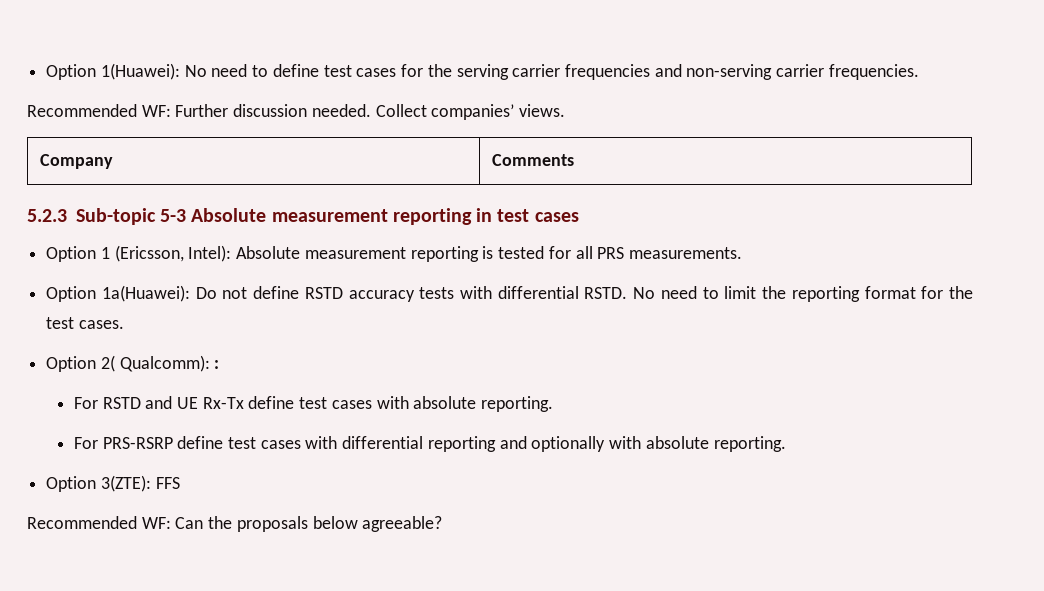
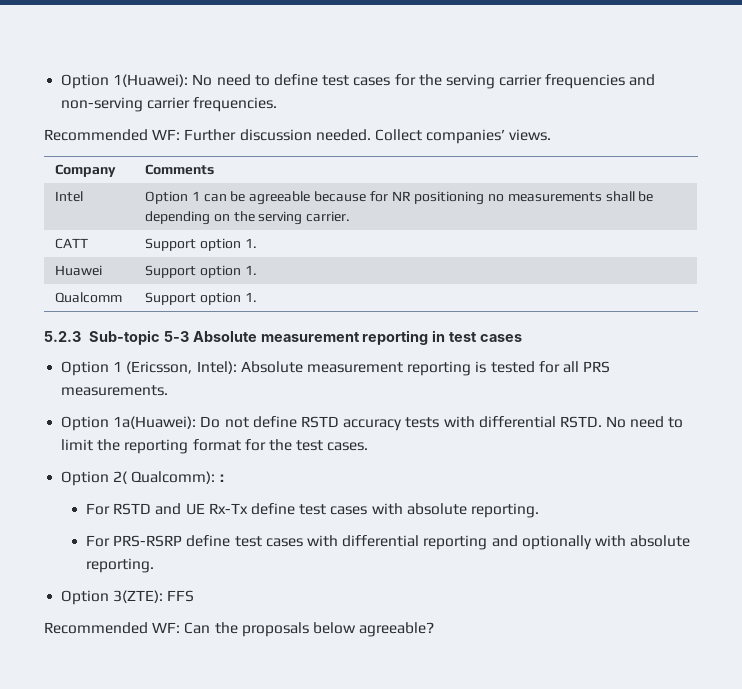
+ Intel | Option 1 can be agreeable because for NR positioning no measurements shall be depending on the serving carrier.
+ CATT | Support option 1.
+ Huawei | Support option 1.
+ Qualcomm | Support option 1.

